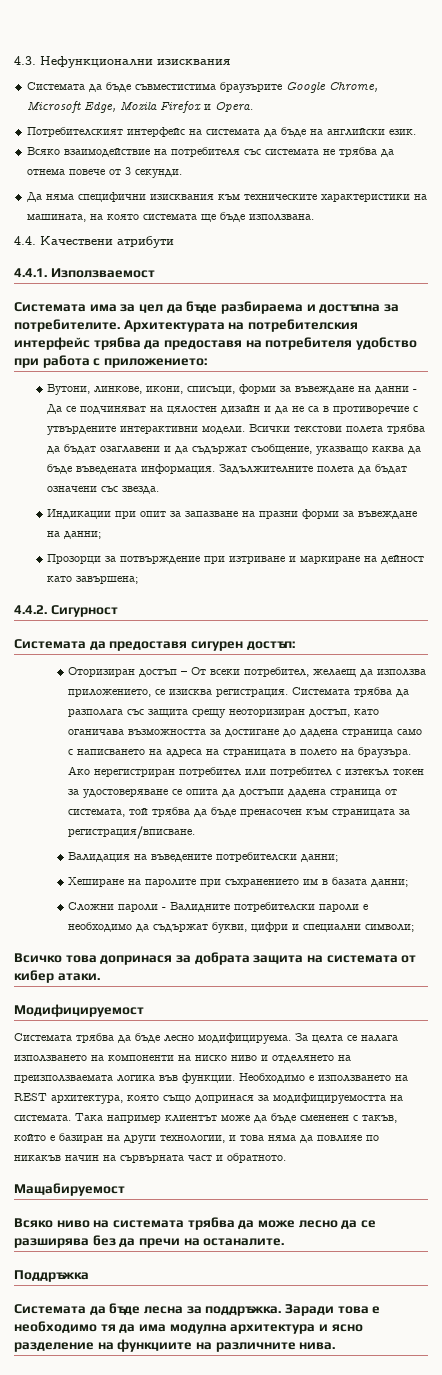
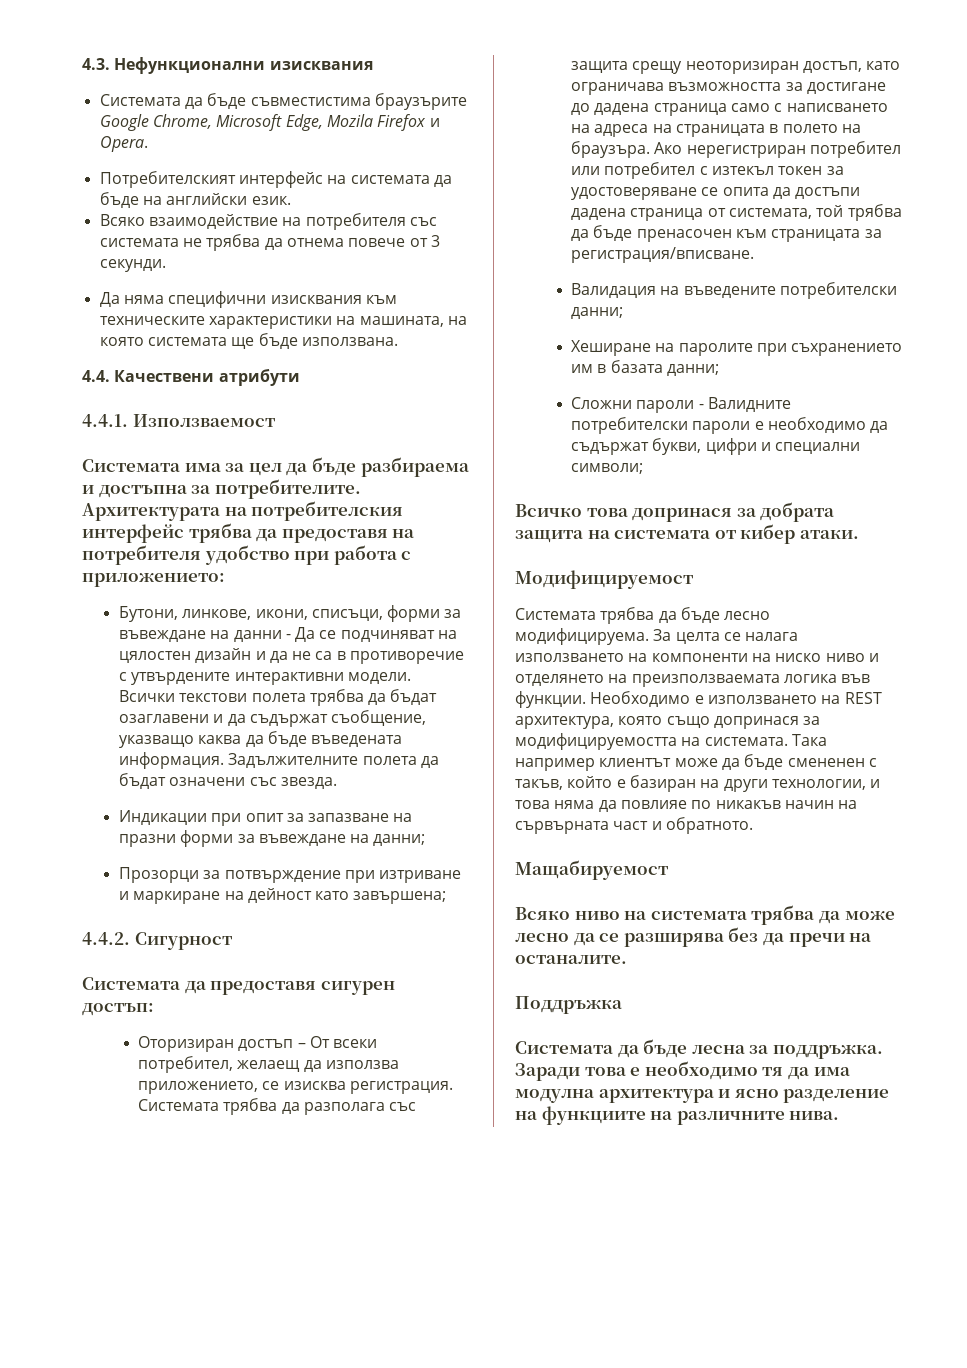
- Системата трябва да разполага със защита срещу неоторизиран достъп, като оганичава възможността за достигане до дадена страница само с написването на адреса на страницата в полето на браузъра.
+ Системата трябва да разполага със защита срещу неоторизиран достъп, като ограничава възможността за достигане до дадена страница само с написването на адреса на страницата в полето на браузъра.

